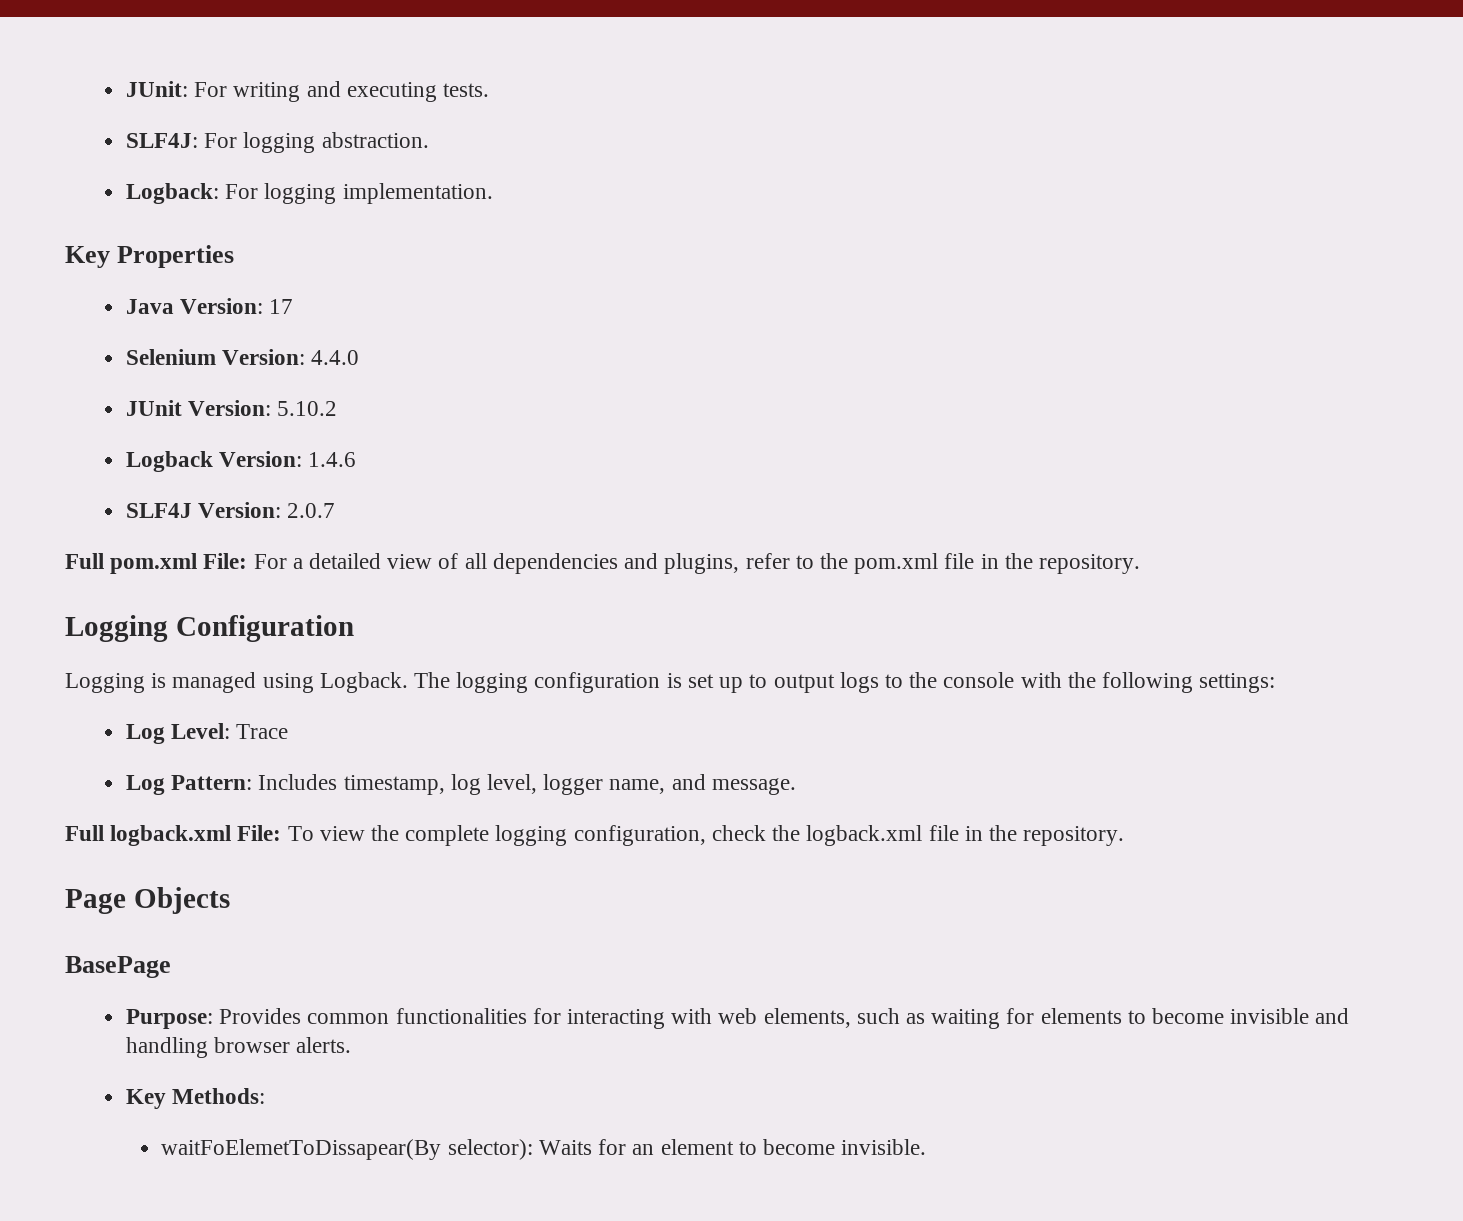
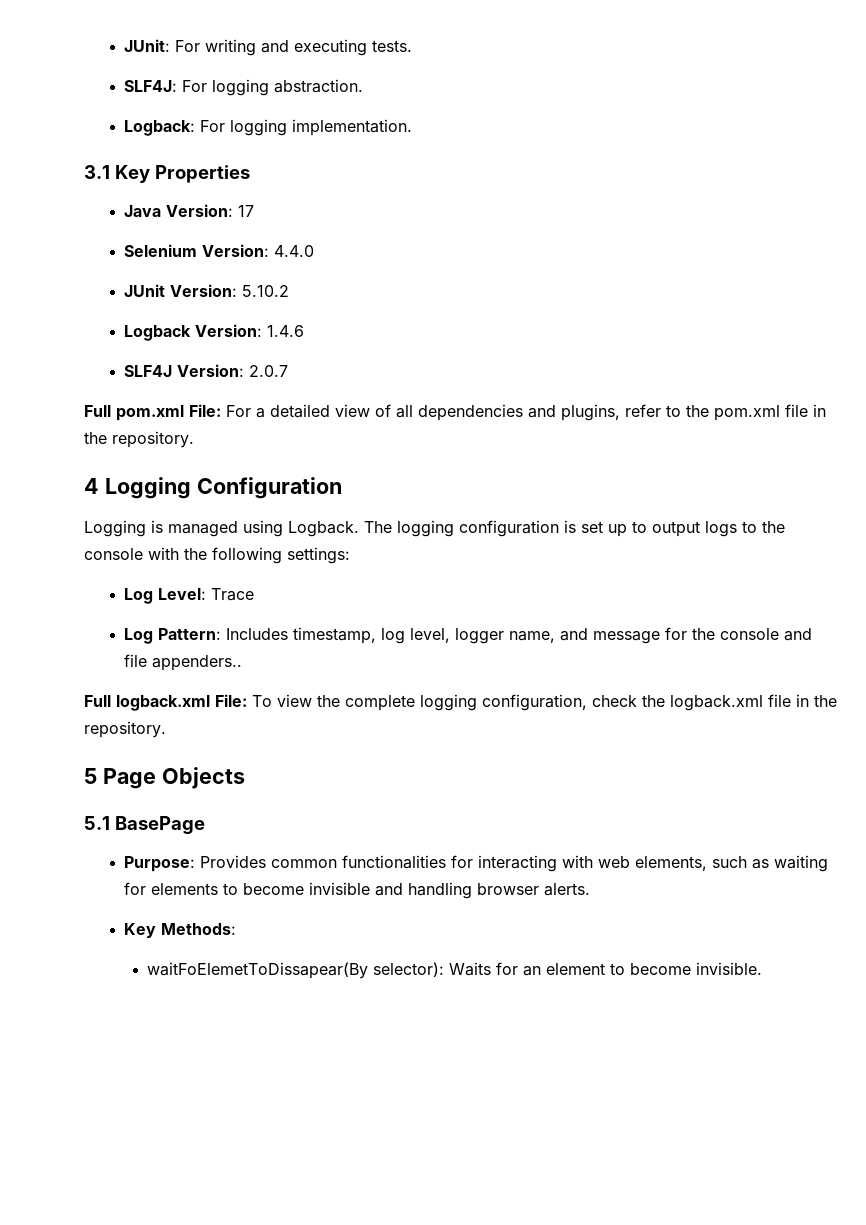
- Key Properties
+ 3.1 Key Properties
- Logging Configuration
+ 4 Logging Configuration
- Log Pattern: Includes timestamp, log level, logger name, and message.
+ Log Pattern: Includes timestamp, log level, logger name, and message for the console and file appenders..
- Page Objects
+ 5 Page Objects
- BasePage
+ 5.1 BasePage

